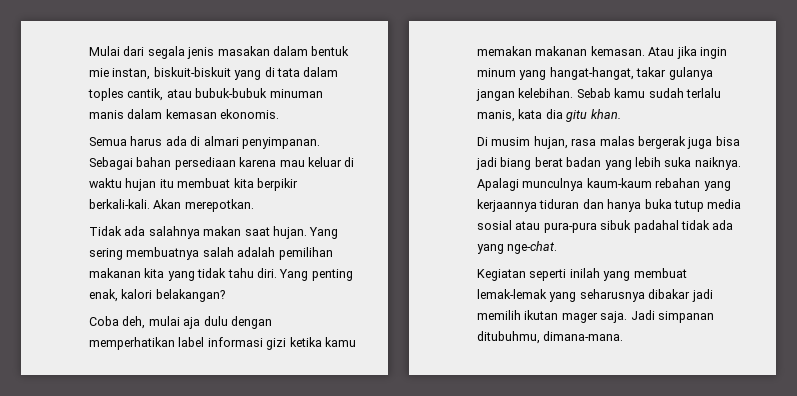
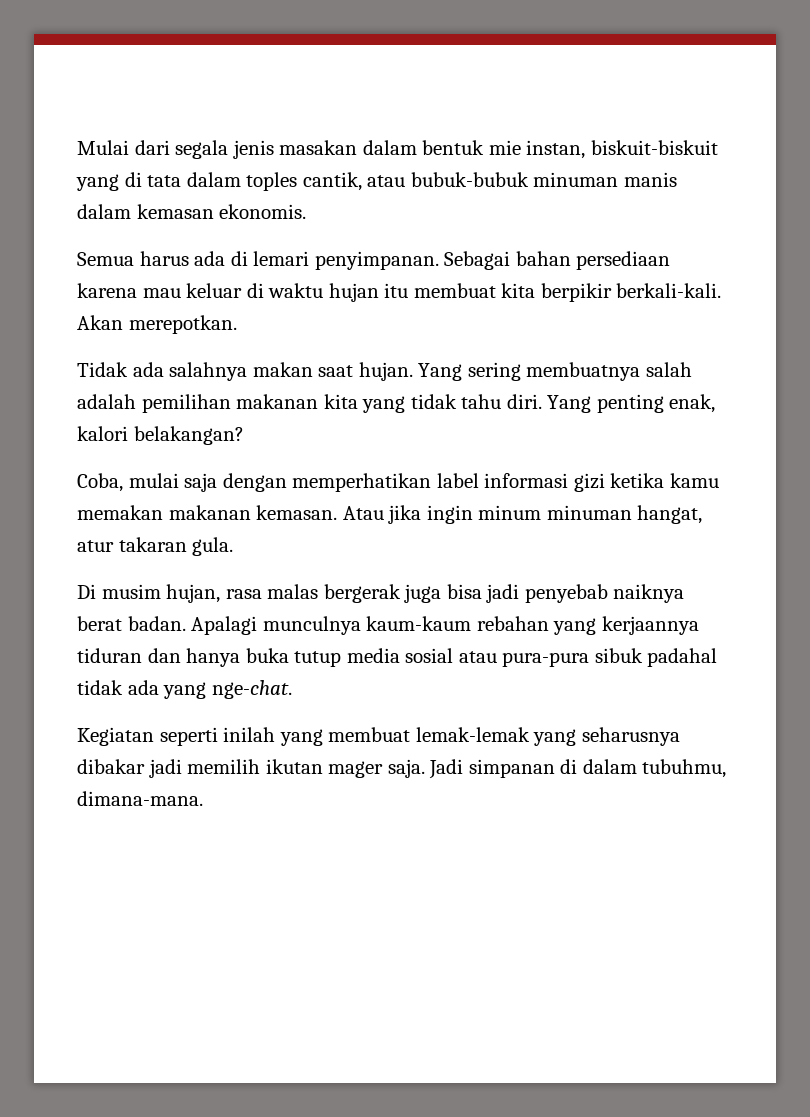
- Semua harus ada di almari penyimpanan.
+ Semua harus ada di lemari penyimpanan.
- Coba deh, mulai aja dulu dengan memperhatikan label informasi gizi ketika kamu memakan makanan kemasan.
+ Coba, mulai saja dengan memperhatikan label informasi gizi ketika kamu memakan makanan kemasan.
- Atau jika ingin minum yang hangat-hangat, takar gulanya jangan kelebihan. Sebab kamu sudah terlalu manis, kata dia gitu khan.
+ Atau jika ingin minum minuman hangat, atur takaran gula.
- Di musim hujan, rasa malas bergerak juga bisa jadi biang berat badan yang lebih suka naiknya.
+ Di musim hujan, rasa malas bergerak juga bisa jadi penyebab naiknya berat badan.
- Jadi simpanan ditubuhmu, dimana-mana.
+ Jadi simpanan di dalam tubuhmu, dimana-mana.

